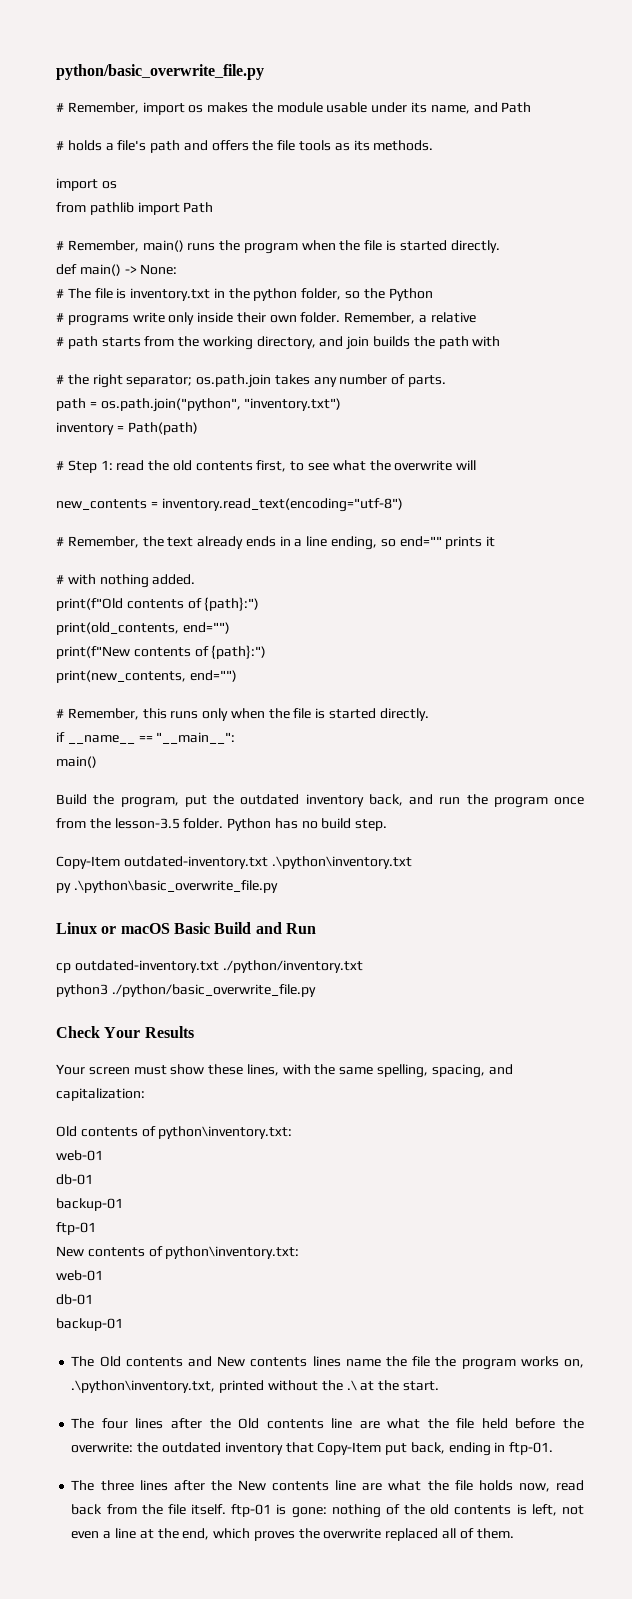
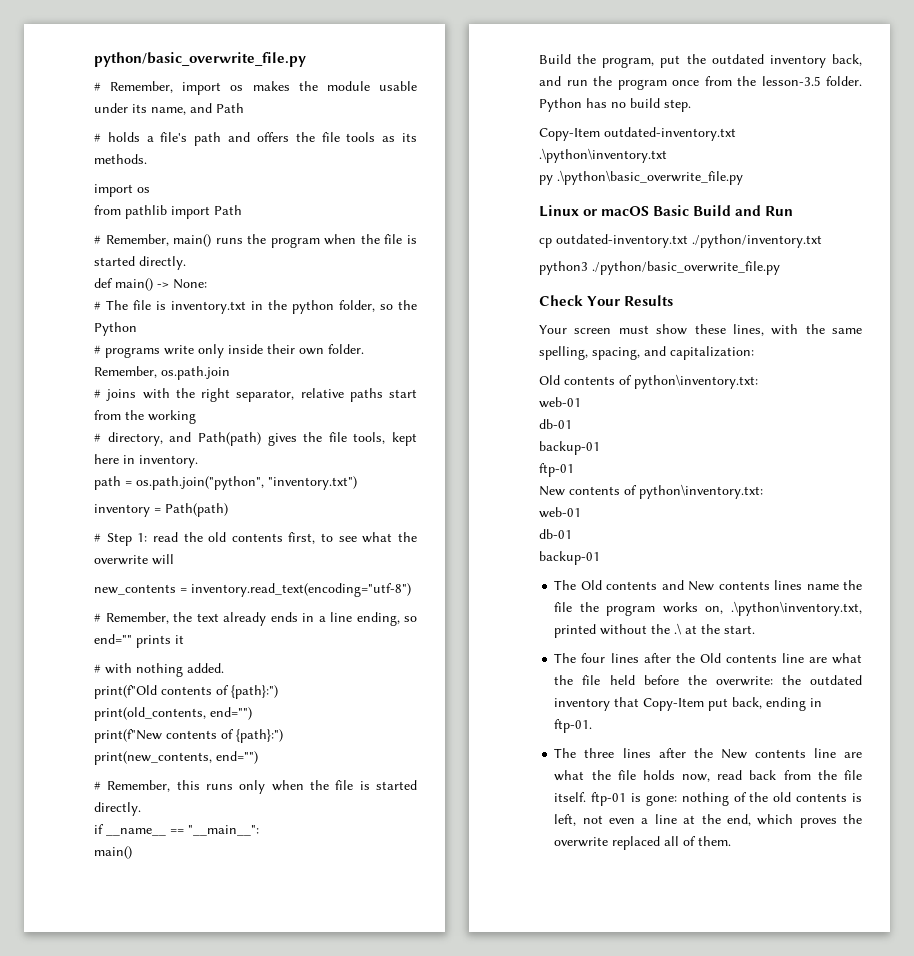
- Remember, a relative
- # path starts from the working directory, and join builds the path with
- # the right separator; os.path.join takes any number of parts.
+ Remember, os.path.join
+ # joins with the right separator, relative paths start from the working
+ # directory, and Path(path) gives the file tools, kept here in inventory.

